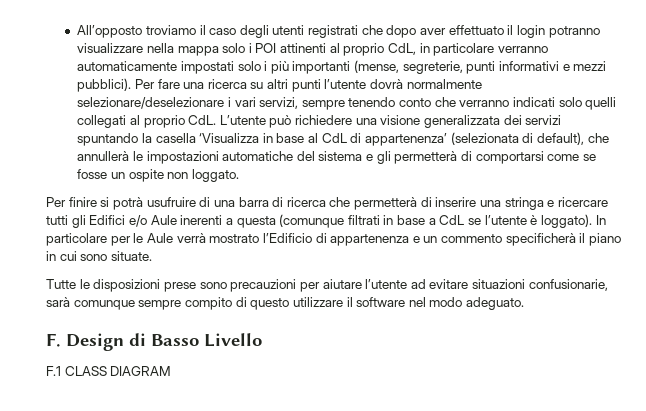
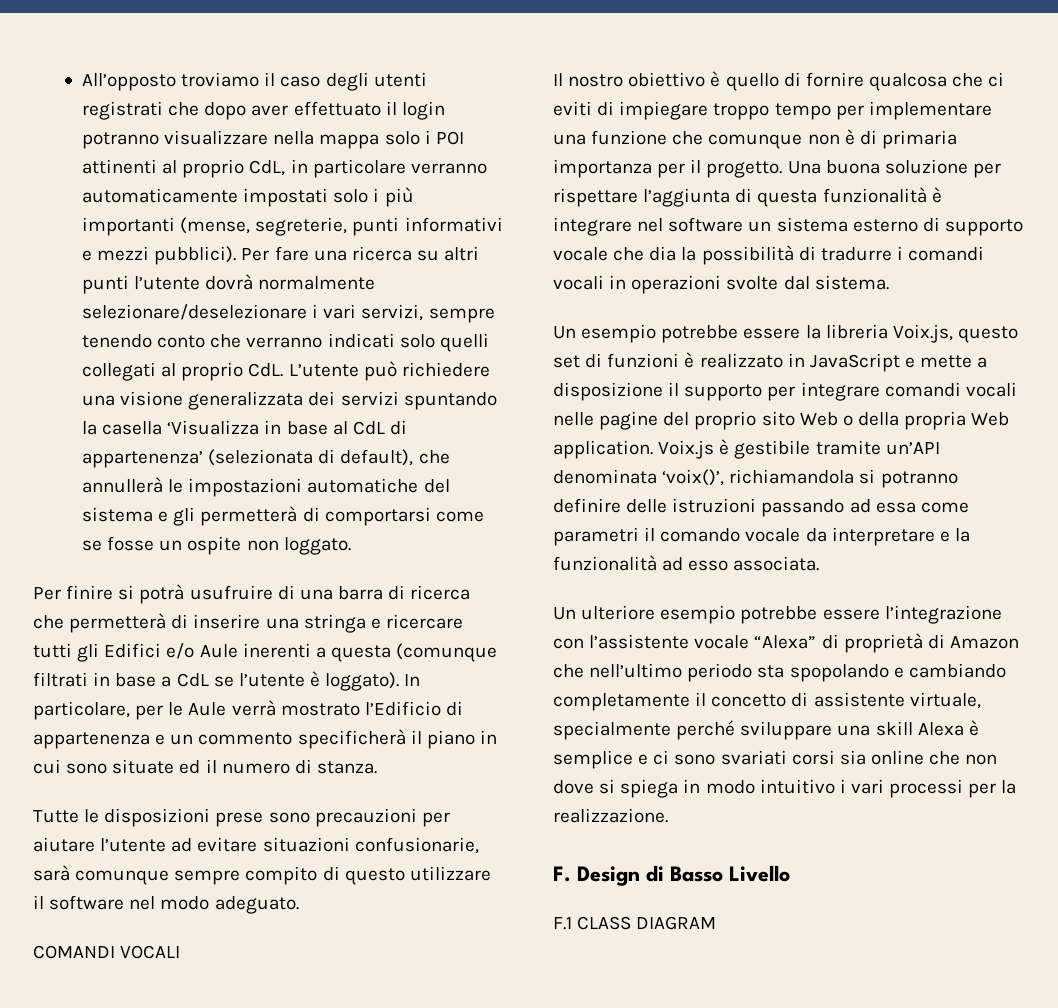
- In particolare per le Aule verrà mostrato l’Edificio di appartenenza e un commento specificherà il piano in cui sono situate.
+ In particolare, per le Aule verrà mostrato l’Edificio di appartenenza e un commento specificherà il piano in cui sono situate ed il numero di stanza.
+ COMANDI VOCALI
+ Il nostro obiettivo è quello di fornire qualcosa che ci eviti di impiegare troppo tempo per implementare una funzione che comunque non è di primaria importanza per il progetto. Una buona soluzione per rispettare l’aggiunta di questa funzionalità è integrare nel software un sistema esterno di supporto vocale che dia la possibilità di tradurre i comandi vocali in operazioni svolte dal sistema.
+ Un esempio potrebbe essere la libreria Voix.js, questo set di funzioni è realizzato in JavaScript e mette a disposizione il supporto per integrare comandi vocali nelle pagine del proprio sito Web o della propria Web application. Voix.js è gestibile tramite un’API denominata ‘voix()’, richiamandola si potranno definire delle istruzioni passando ad essa come parametri il comando vocale da interpretare e la funzionalità ad esso associata.
+ Un ulteriore esempio potrebbe essere l’integrazione con l’assistente vocale “Alexa” di proprietà di Amazon che nell’ultimo periodo sta spopolando e cambiando completamente il concetto di assistente virtuale, specialmente perché sviluppare una skill Alexa è semplice e ci sono svariati corsi sia online che non dove si spiega in modo intuitivo i vari processi per la realizzazione.

